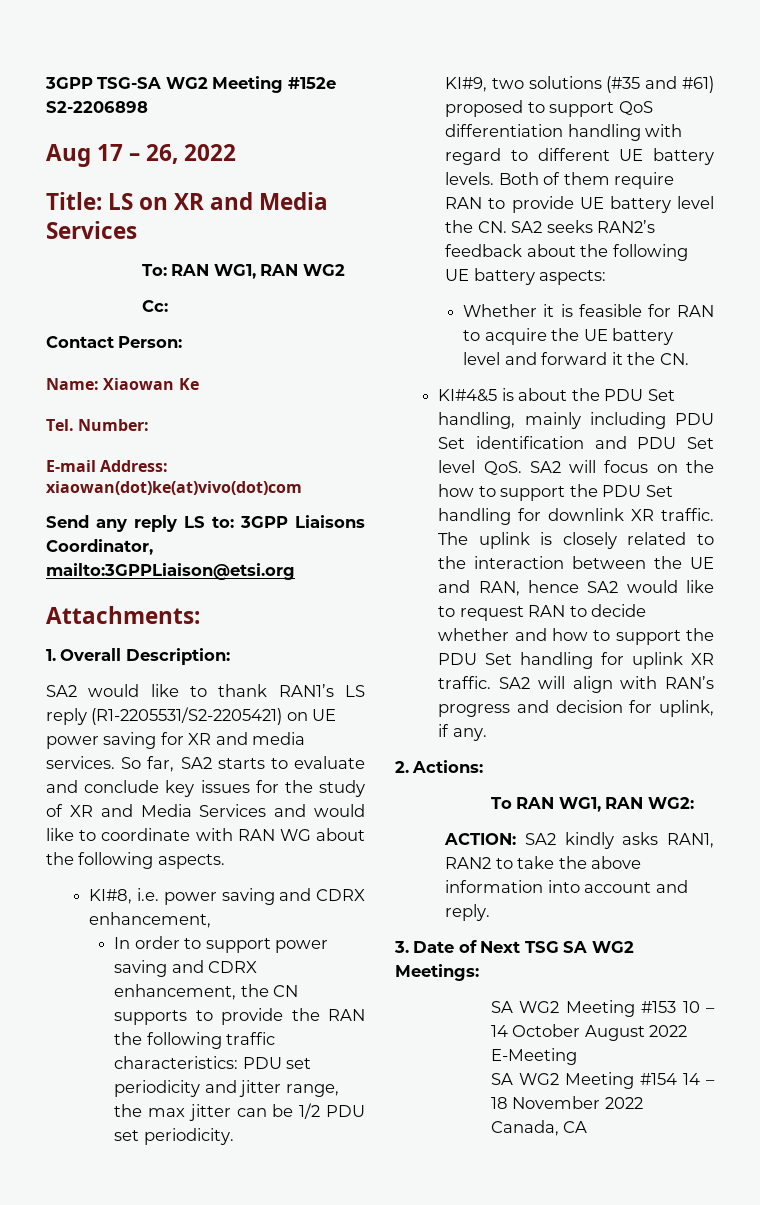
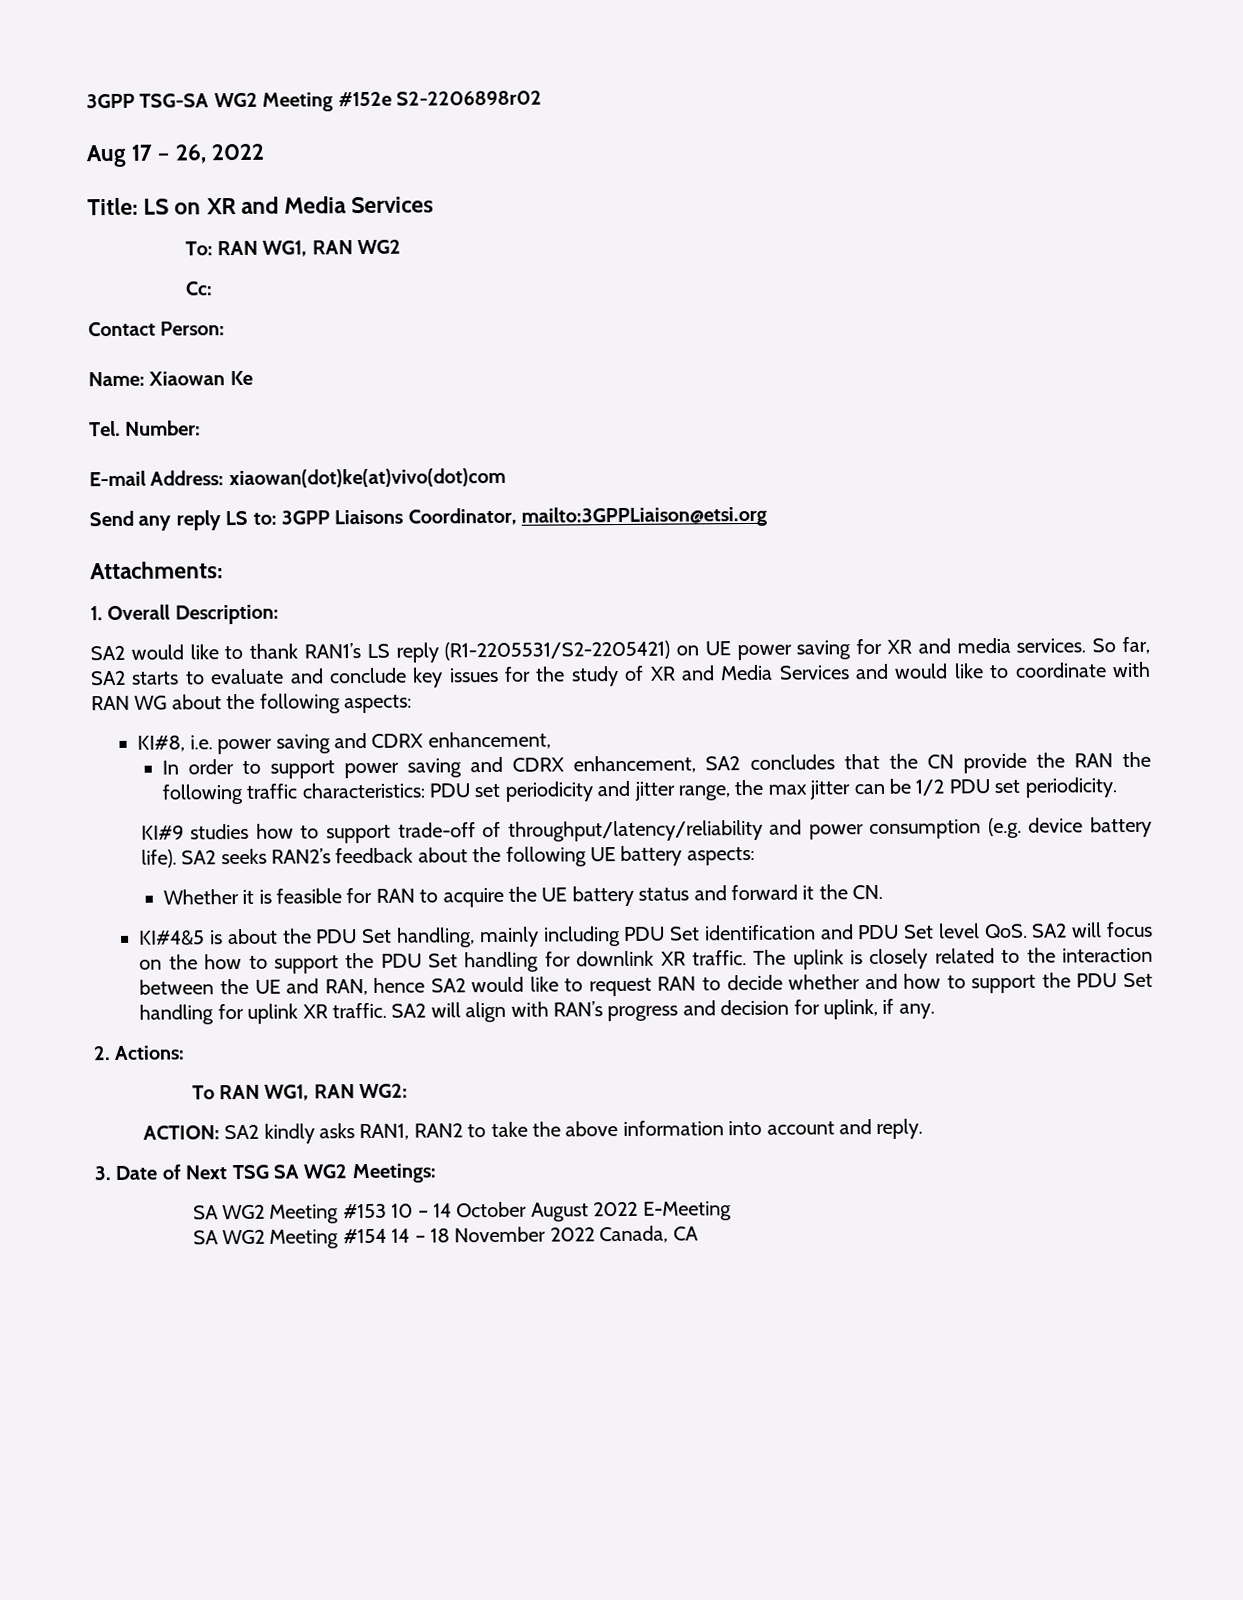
- 3GPP TSG-SA WG2 Meeting #152e S2-2206898
+ 3GPP TSG-SA WG2 Meeting #152e S2-2206898r02
- So far, SA2 starts to evaluate and conclude key issues for the study of XR and Media Services and would like to coordinate with RAN WG about the following aspects.
+ So far, SA2 starts to evaluate and conclude key issues for the study of XR and Media Services and would like to coordinate with RAN WG about the following aspects:
- In order to support power saving and CDRX enhancement, the CN supports to provide the RAN the following traffic characteristics: PDU set periodicity and jitter range, the max jitter can be 1/2 PDU set periodicity.
+ In order to support power saving and CDRX enhancement, SA2 concludes that the CN provide the RAN the following traffic characteristics: PDU set periodicity and jitter range, the max jitter can be 1/2 PDU set periodicity.
- KI#9, two solutions (#35 and #61) proposed to support QoS differentiation handling with regard to different UE battery levels. Both of them require RAN to provide UE battery level the CN. SA2 seeks RAN2’s feedback about the following UE battery aspects:
+ KI#9 studies how to support trade-off of throughput/latency/reliability and power consumption (e.g. device battery life). SA2 seeks RAN2’s feedback about the following UE battery aspects:
- Whether it is feasible for RAN to acquire the UE battery level and forward it the CN.
+ Whether it is feasible for RAN to acquire the UE battery status and forward it the CN.

